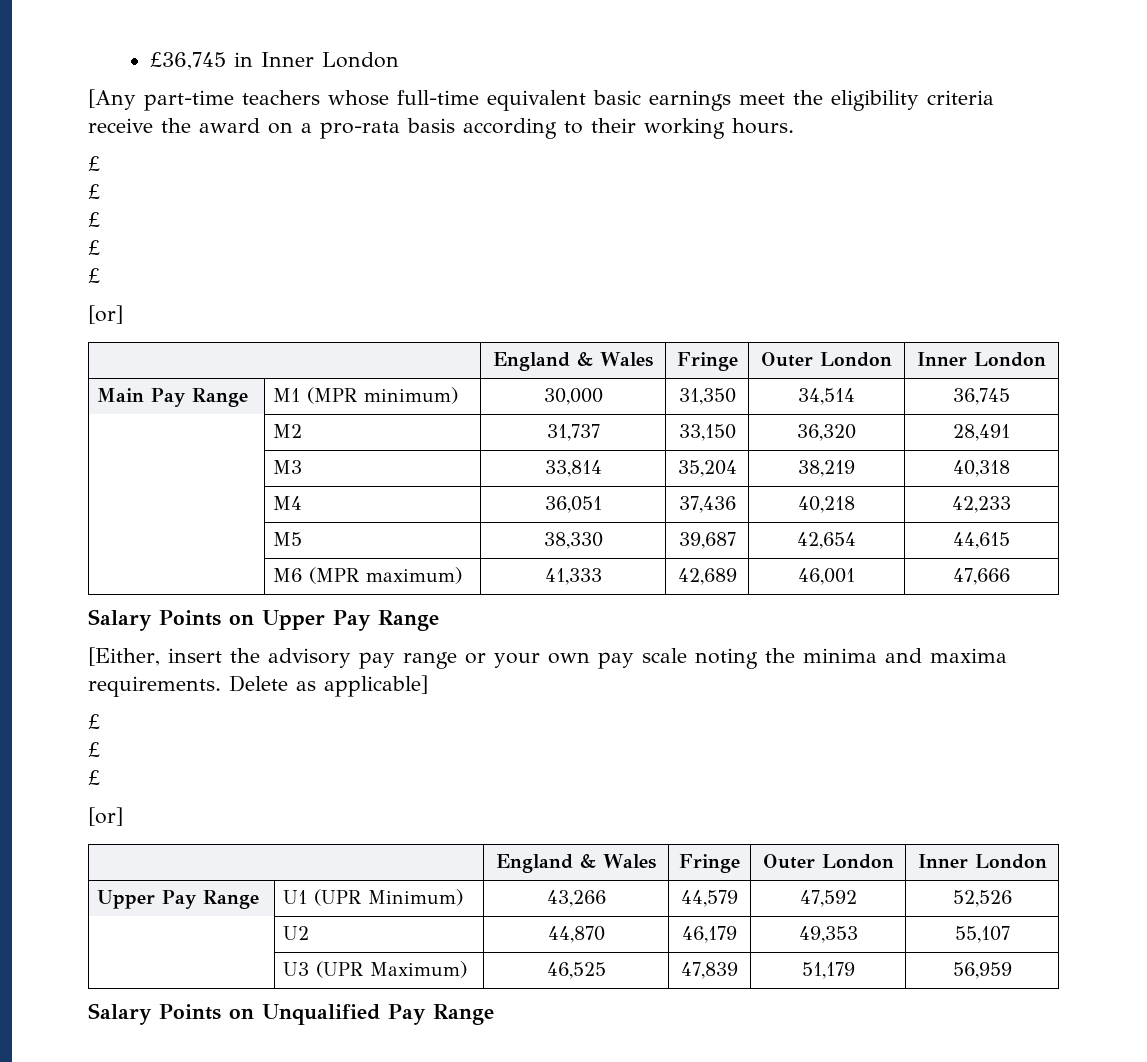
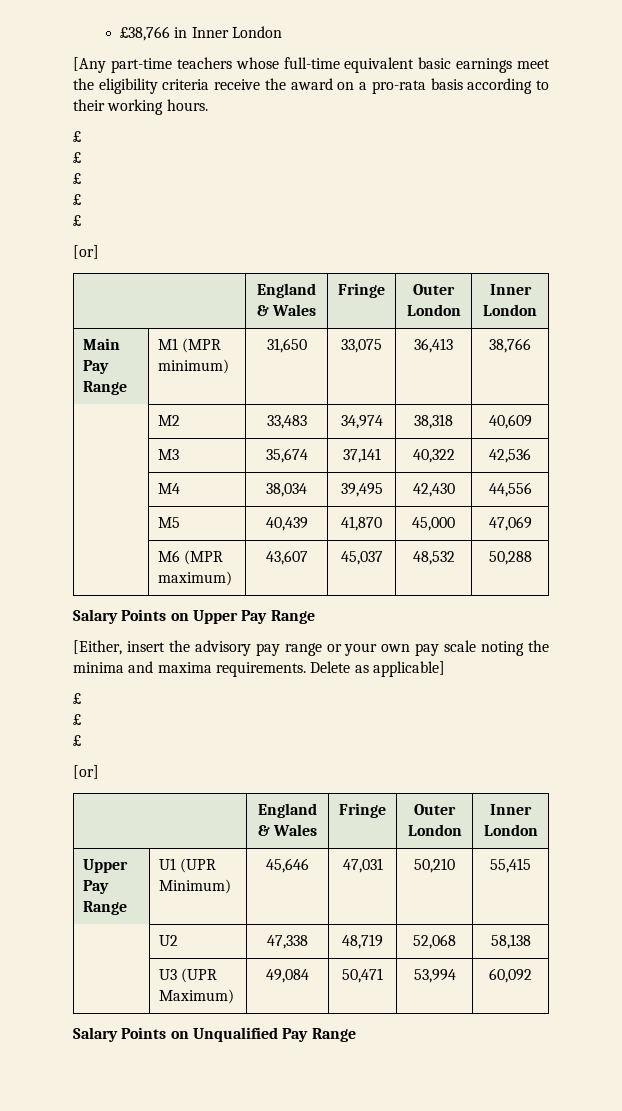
- £36,745 in Inner London
+ £38,766 in Inner London
- Main Pay Range | M1 (MPR minimum) | 30,000 | 31,350 | 34,514 | 36,745
- | M2 | 31,737 | 33,150 | 36,320 | 28,491
- | M3 | 33,814 | 35,204 | 38,219 | 40,318
- | M4 | 36,051 | 37,436 | 40,218 | 42,233
- | M5 | 38,330 | 39,687 | 42,654 | 44,615
+ Main Pay Range | M1 (MPR minimum) | 31,650 | 33,075 | 36,413 | 38,766
+ | M2 | 33,483 | 34,974 | 38,318 | 40,609
+ | M3 | 35,674 | 37,141 | 40,322 | 42,536
+ | M4 | 38,034 | 39,495 | 42,430 | 44,556
+ | M5 | 40,439 | 41,870 | 45,000 | 47,069
- | M6 (MPR maximum) | 41,333 | 42,689 | 46,001 | 47,666
+ | M6 (MPR maximum) | 43,607 | 45,037 | 48,532 | 50,288
- Upper Pay Range | U1 (UPR Minimum) | 43,266 | 44,579 | 47,592 | 52,526
- | U2 | 44,870 | 46,179 | 49,353 | 55,107
+ Upper Pay Range | U1 (UPR Minimum) | 45,646 | 47,031 | 50,210 | 55,415
+ | U2 | 47,338 | 48,719 | 52,068 | 58,138
- | U3 (UPR Maximum) | 46,525 | 47,839 | 51,179 | 56,959
+ | U3 (UPR Maximum) | 49,084 | 50,471 | 53,994 | 60,092

